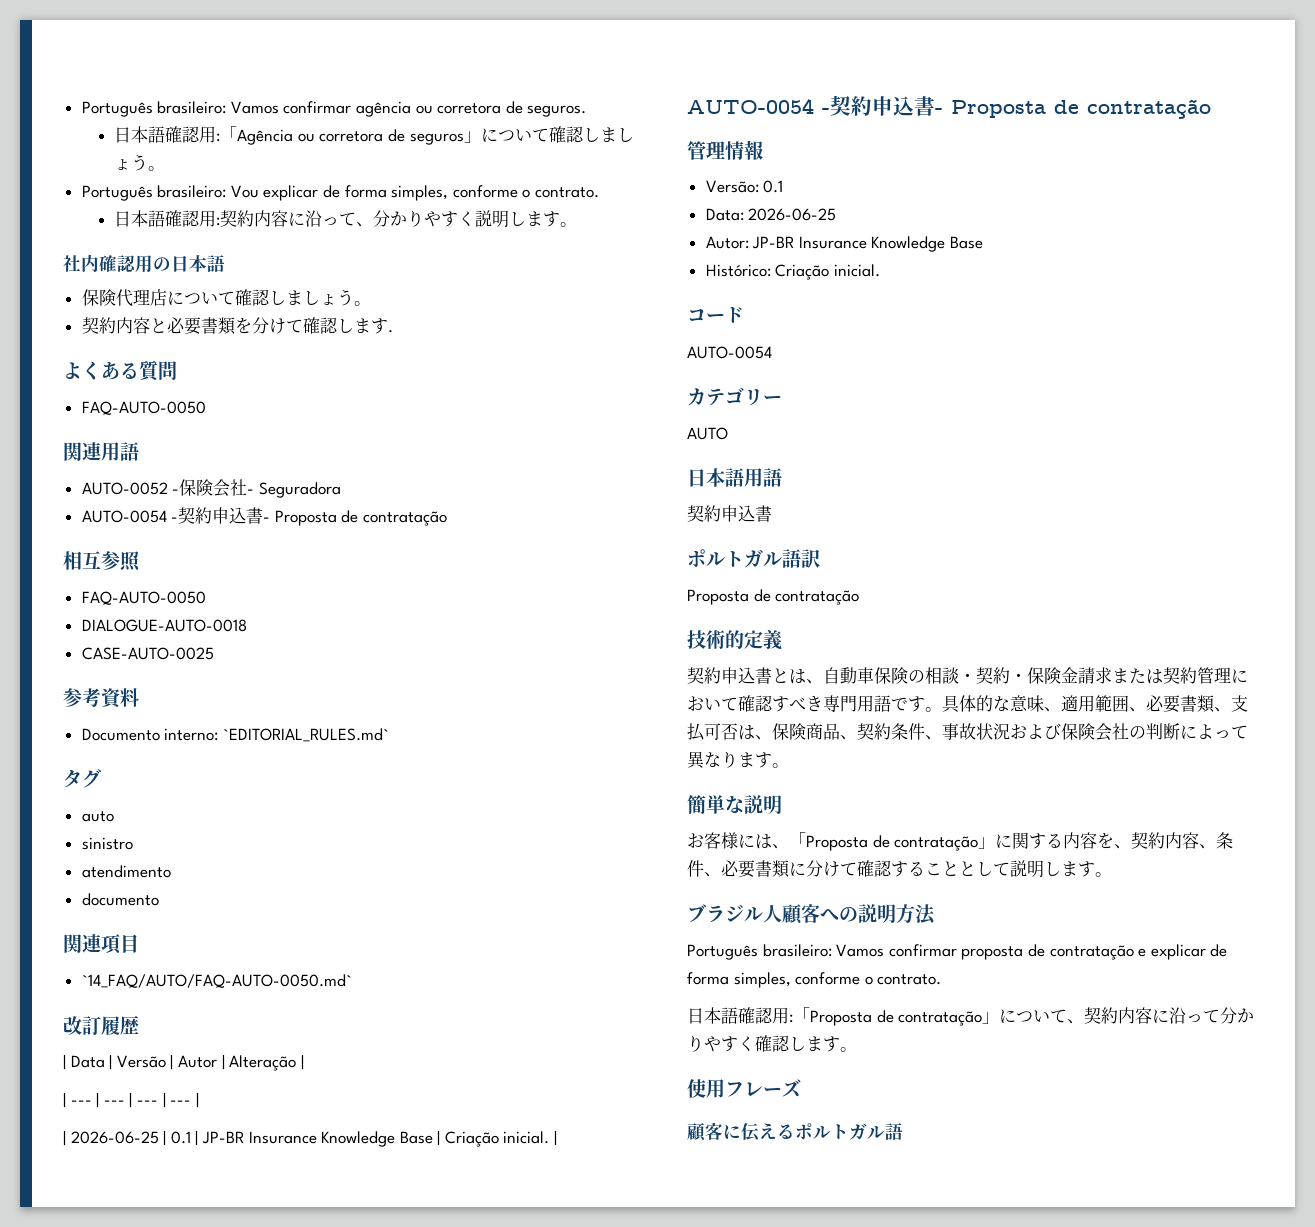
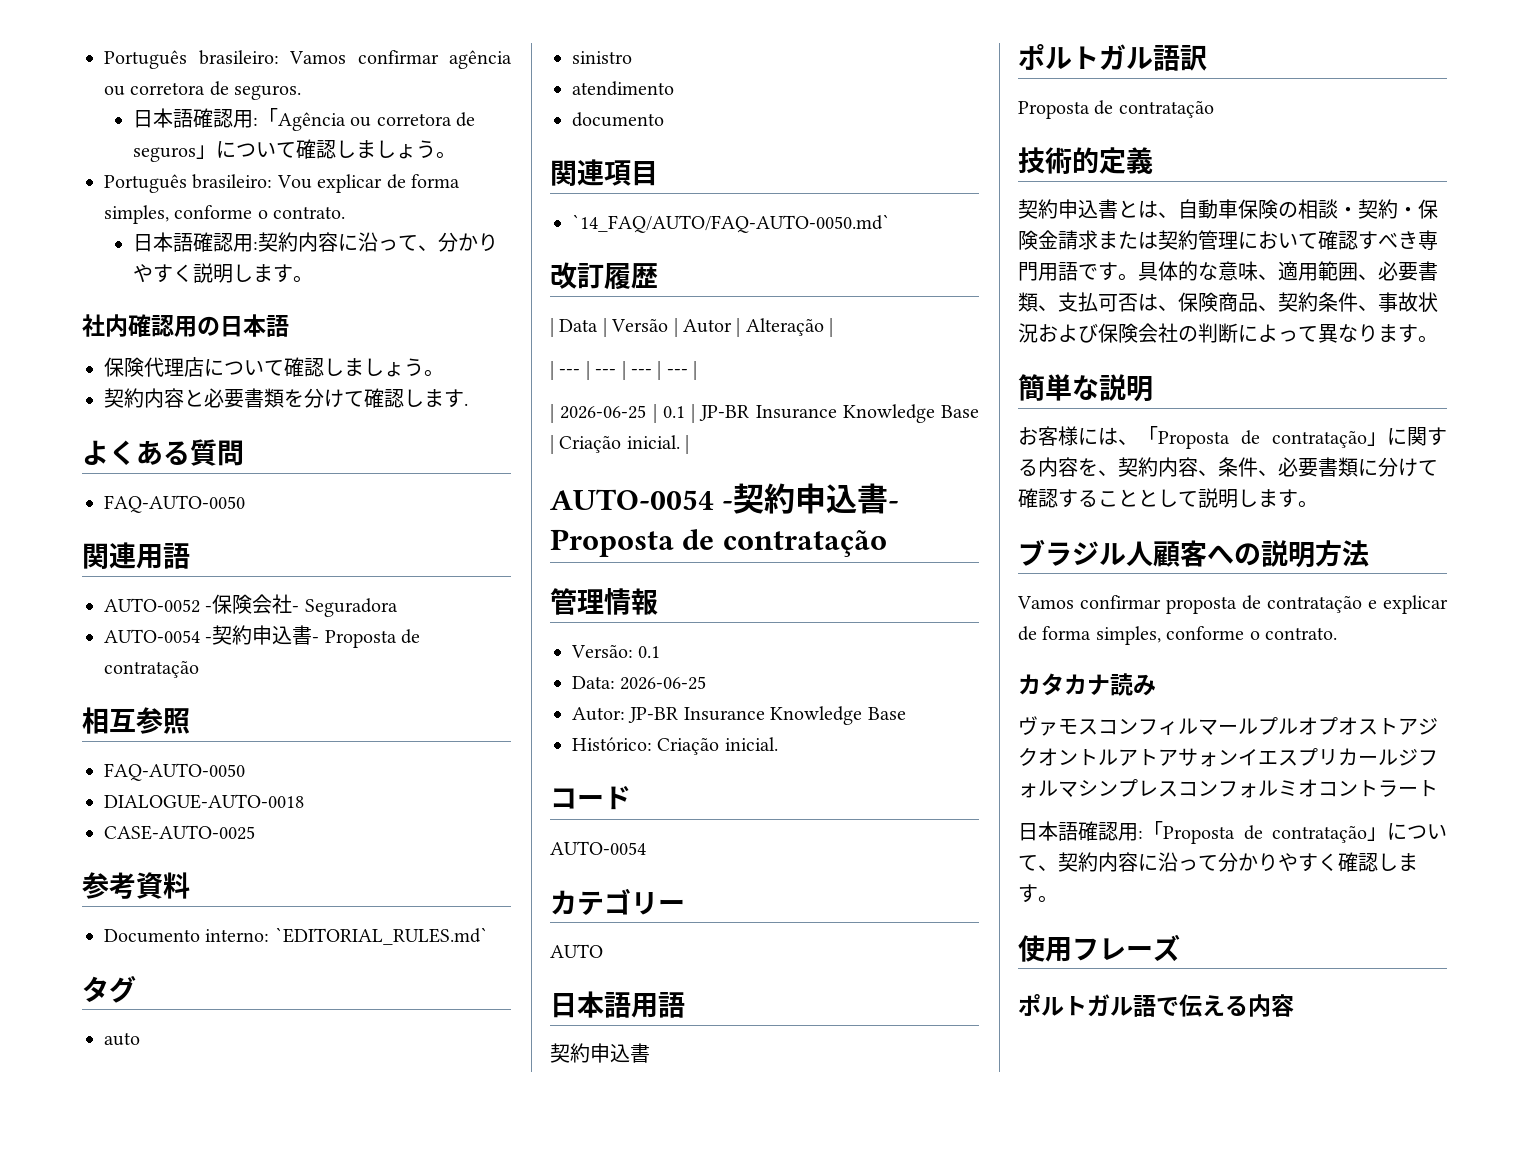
- Português brasileiro: Vamos confirmar proposta de contratação e explicar de forma simples, conforme o contrato.
+ Vamos confirmar proposta de contratação e explicar de forma simples, conforme o contrato.
+ カタカナ読み
+ ヴァモスコンフィルマールプルオプオストアジクオントルアトアサォンイエスプリカールジフォルマシンプレスコンフォルミオコントラート
- 顧客に伝えるポルトガル語
+ ポルトガル語で伝える内容

